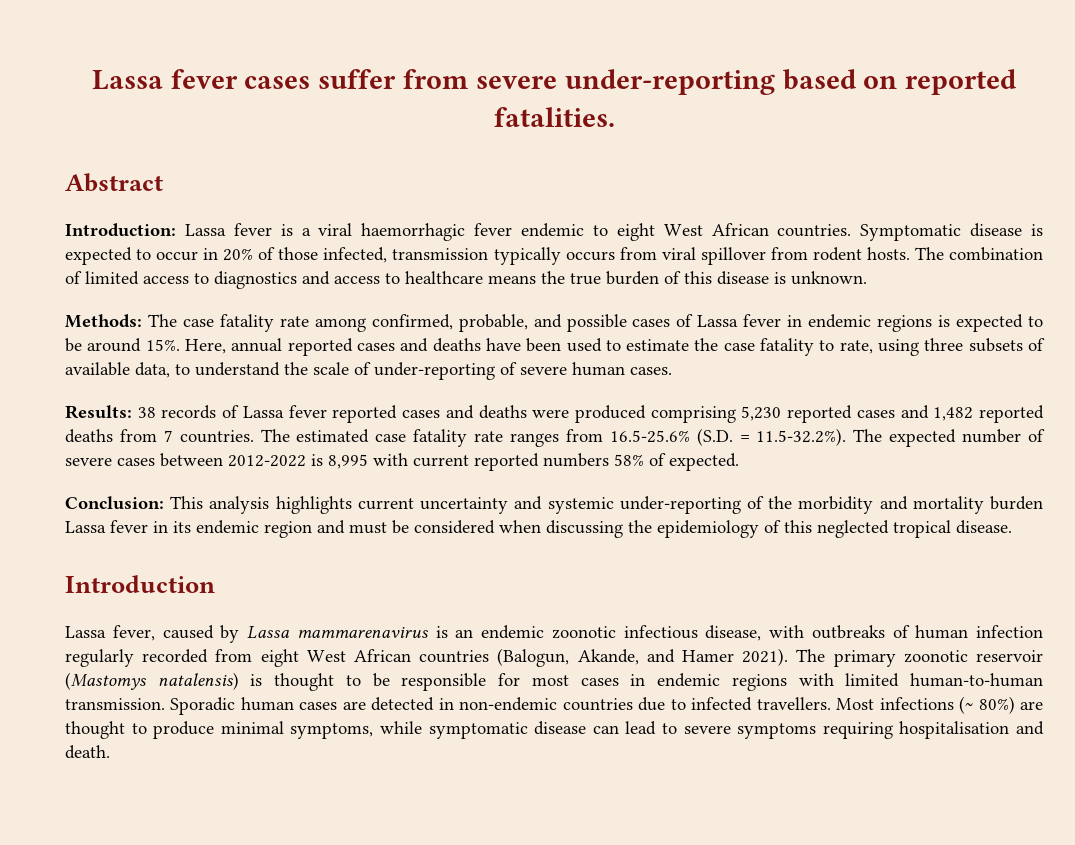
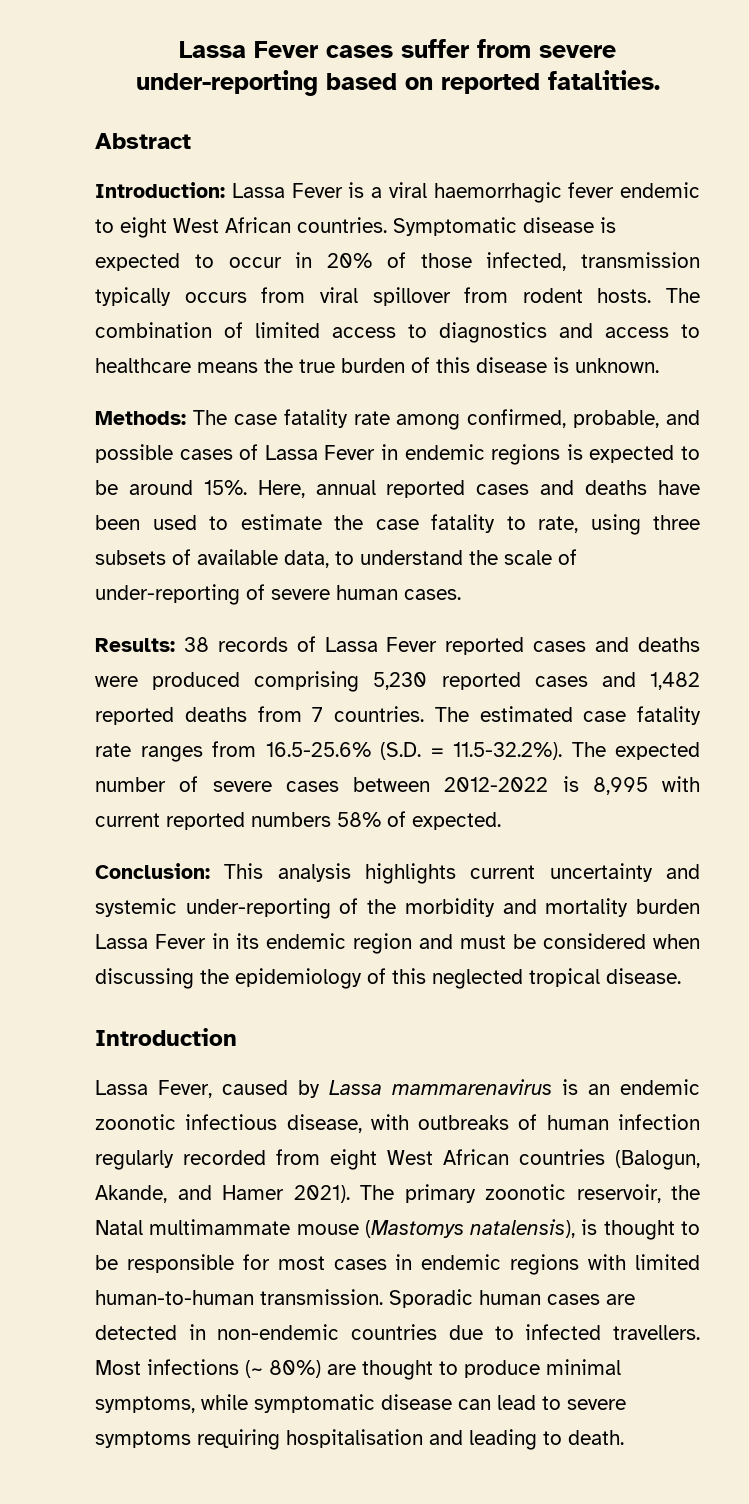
- Lassa fever cases suffer from severe under-reporting based on reported fatalities.
+ Lassa Fever cases suffer from severe under-reporting based on reported fatalities.
- Introduction: Lassa fever is a viral haemorrhagic fever endemic to eight West African countries.
+ Introduction: Lassa Fever is a viral haemorrhagic fever endemic to eight West African countries.
- Methods: The case fatality rate among confirmed, probable, and possible cases of Lassa fever in endemic regions is expected to be around 15%.
+ Methods: The case fatality rate among confirmed, probable, and possible cases of Lassa Fever in endemic regions is expected to be around 15%.
- Results: 38 records of Lassa fever reported cases and deaths were produced comprising 5,230 reported cases and 1,482 reported deaths from 7 countries.
+ Results: 38 records of Lassa Fever reported cases and deaths were produced comprising 5,230 reported cases and 1,482 reported deaths from 7 countries.
- Conclusion: This analysis highlights current uncertainty and systemic under-reporting of the morbidity and mortality burden Lassa fever in its endemic region and must be considered when discussing the epidemiology of this neglected tropical disease.
+ Conclusion: This analysis highlights current uncertainty and systemic under-reporting of the morbidity and mortality burden Lassa Fever in its endemic region and must be considered when discussing the epidemiology of this neglected tropical disease.
- Lassa fever, caused by Lassa mammarenavirus is an endemic zoonotic infectious disease, with outbreaks of human infection regularly recorded from eight West African countries (Balogun, Akande, and Hamer 2021).
+ Lassa Fever, caused by Lassa mammarenavirus is an endemic zoonotic infectious disease, with outbreaks of human infection regularly recorded from eight West African countries (Balogun, Akande, and Hamer 2021).
- The primary zoonotic reservoir (Mastomys natalensis) is thought to be responsible for most cases in endemic regions with limited human-to-human transmission.
+ The primary zoonotic reservoir, the Natal multimammate mouse (Mastomys natalensis), is thought to be responsible for most cases in endemic regions with limited human-to-human transmission.
- Most infections (~ 80%) are thought to produce minimal symptoms, while symptomatic disease can lead to severe symptoms requiring hospitalisation and death.
+ Most infections (~ 80%) are thought to produce minimal symptoms, while symptomatic disease can lead to severe symptoms requiring hospitalisation and leading to death.

